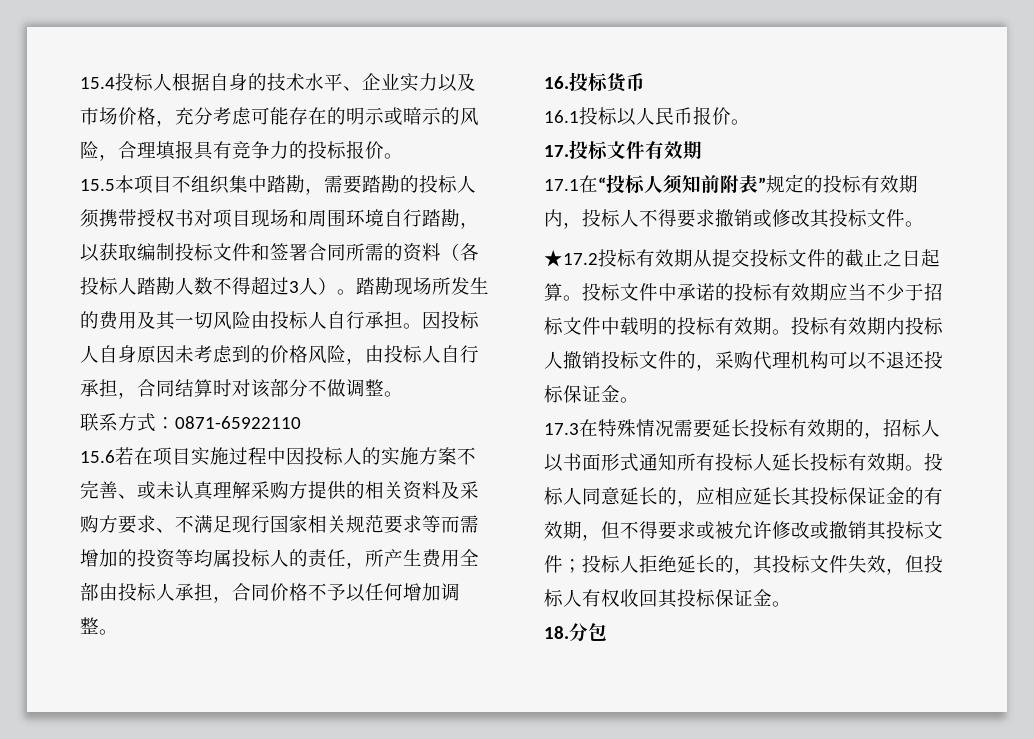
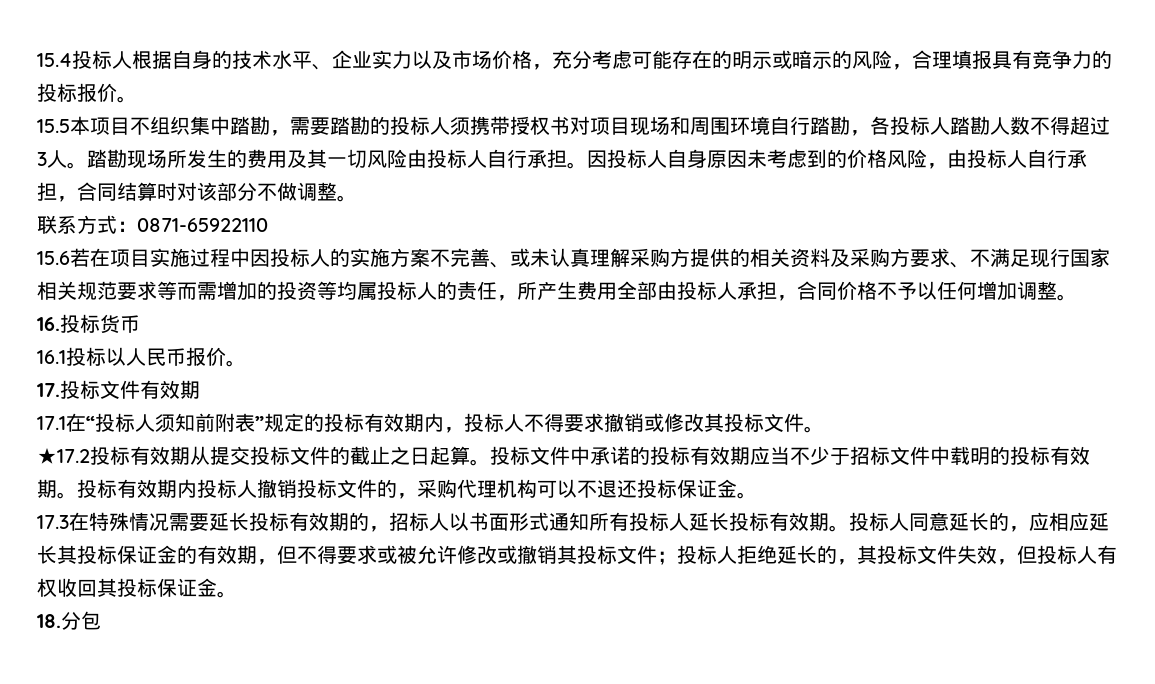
- 15.5本项目不组织集中踏勘，需要踏勘的投标人须携带授权书对项目现场和周围环境自行踏勘，以获取编制投标文件和签署合同所需的资料（各投标人踏勘人数不得超过3人）。
+ 15.5本项目不组织集中踏勘，需要踏勘的投标人须携带授权书对项目现场和周围环境自行踏勘，各投标人踏勘人数不得超过3人。

